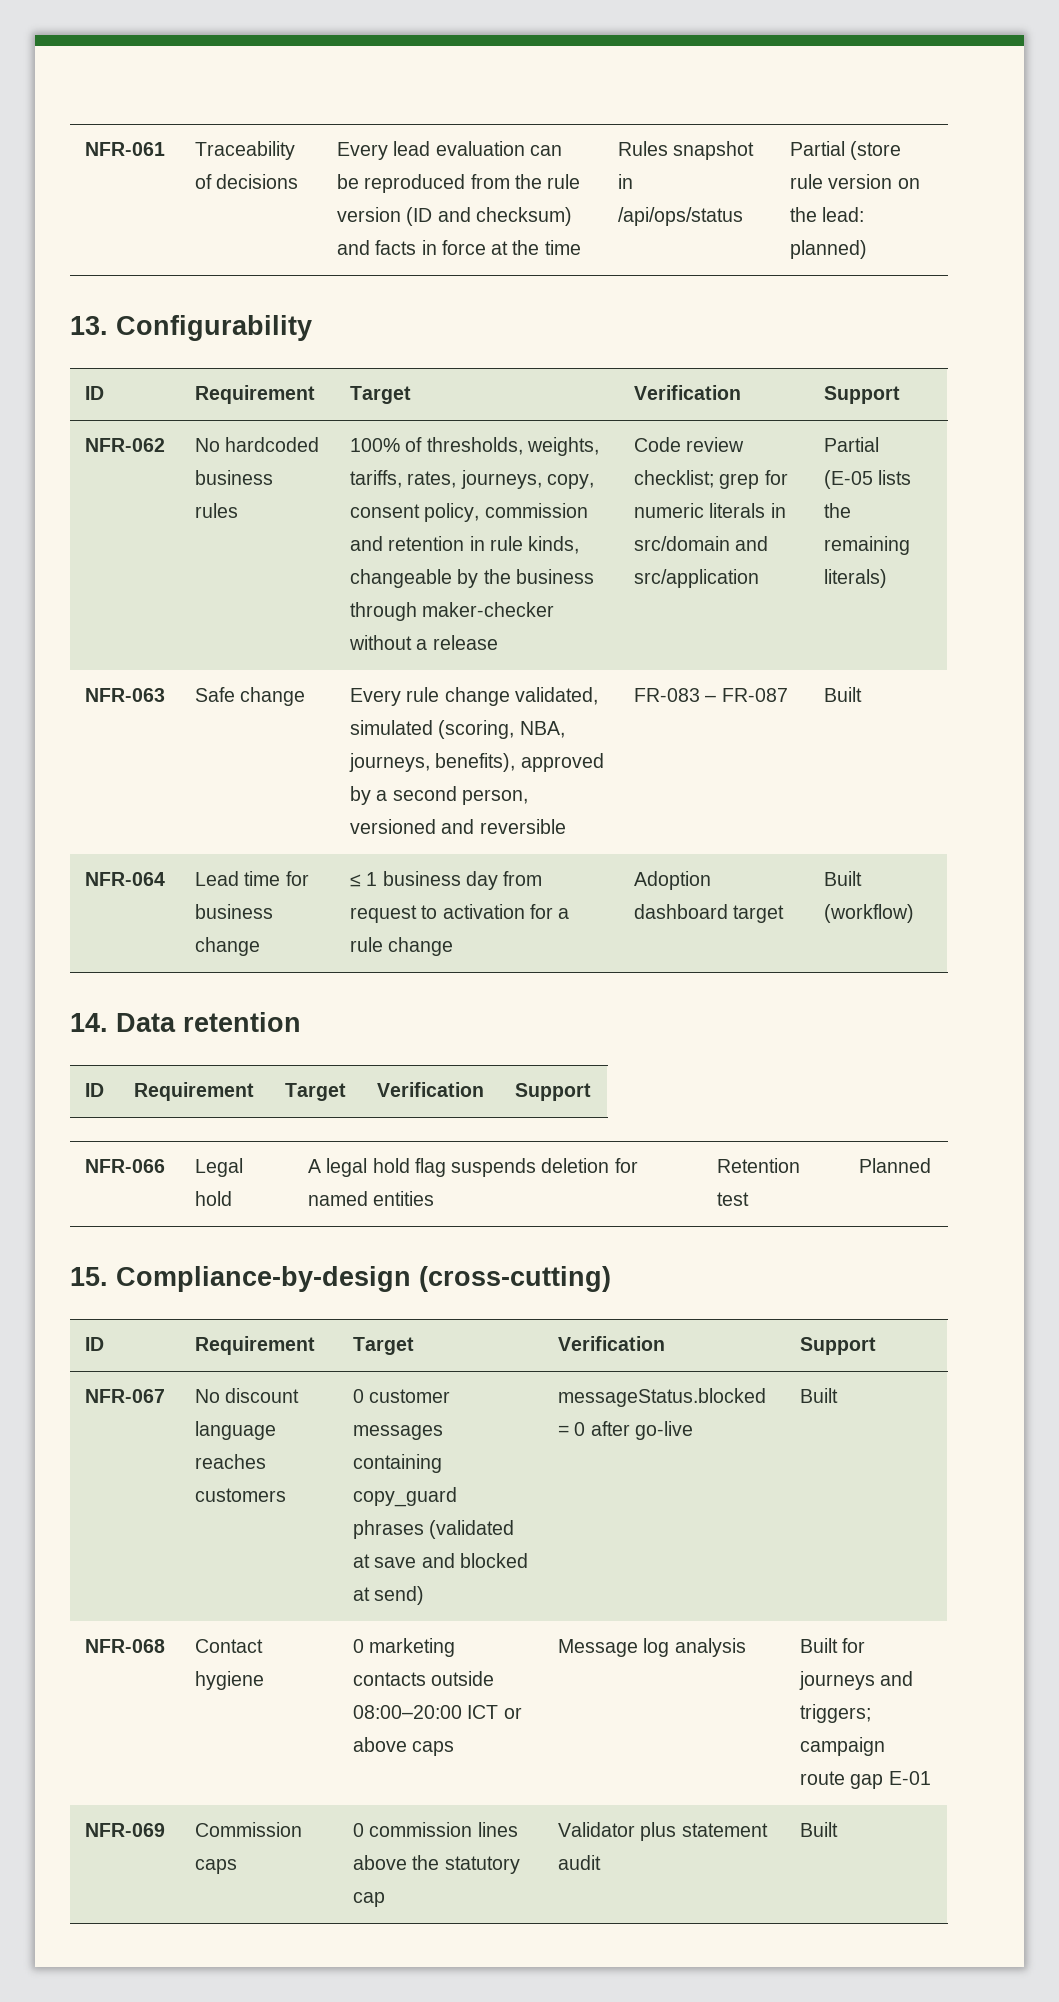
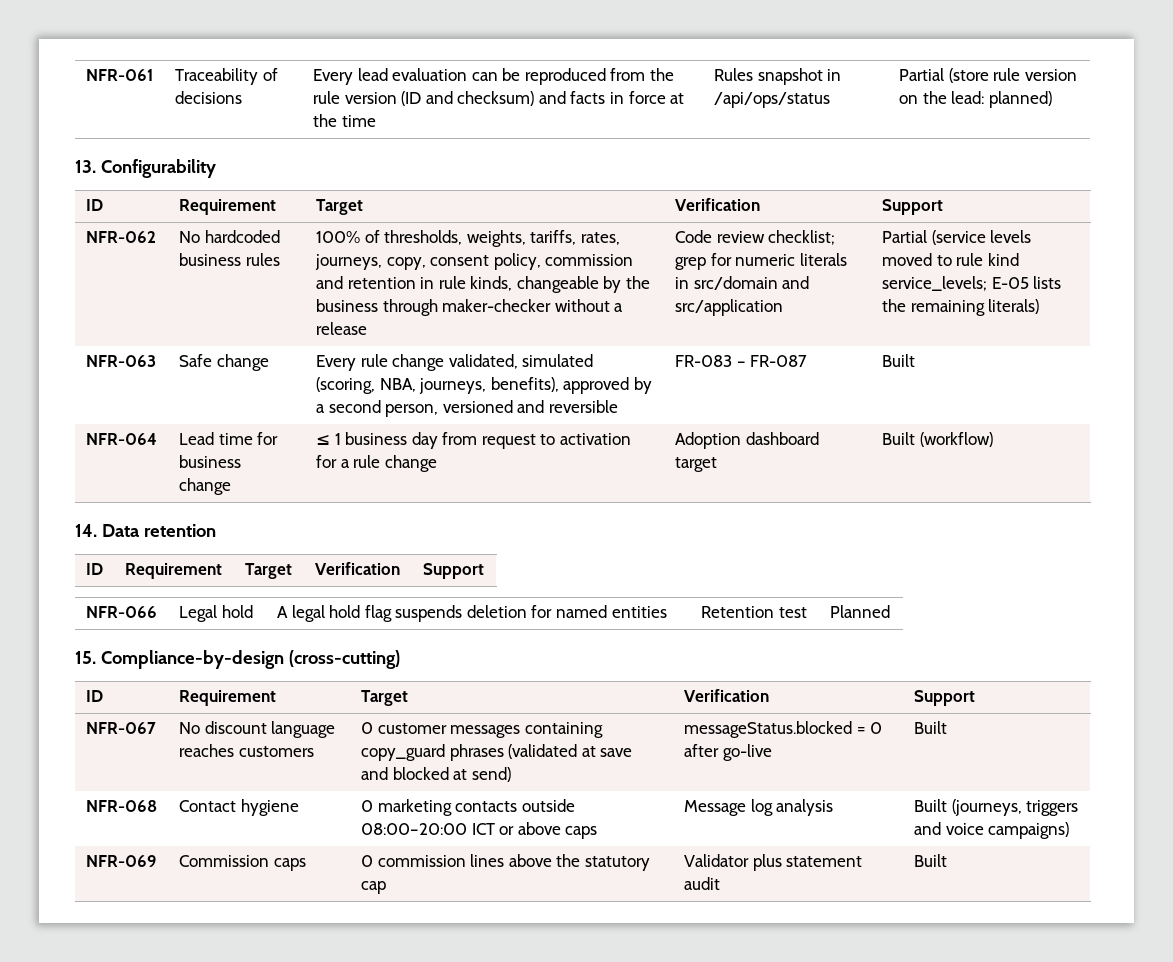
- Partial (E-05 lists the remaining literals)
+ Partial (service levels moved to rule kind service_levels; E-05 lists the remaining literals)
- NFR-068 | Contact hygiene | 0 marketing contacts outside 08:00–20:00 ICT or above caps | Message log analysis | Built for journeys and triggers; campaign route gap E-01
+ NFR-068 | Contact hygiene | 0 marketing contacts outside 08:00–20:00 ICT or above caps | Message log analysis | Built (journeys, triggers and voice campaigns)

